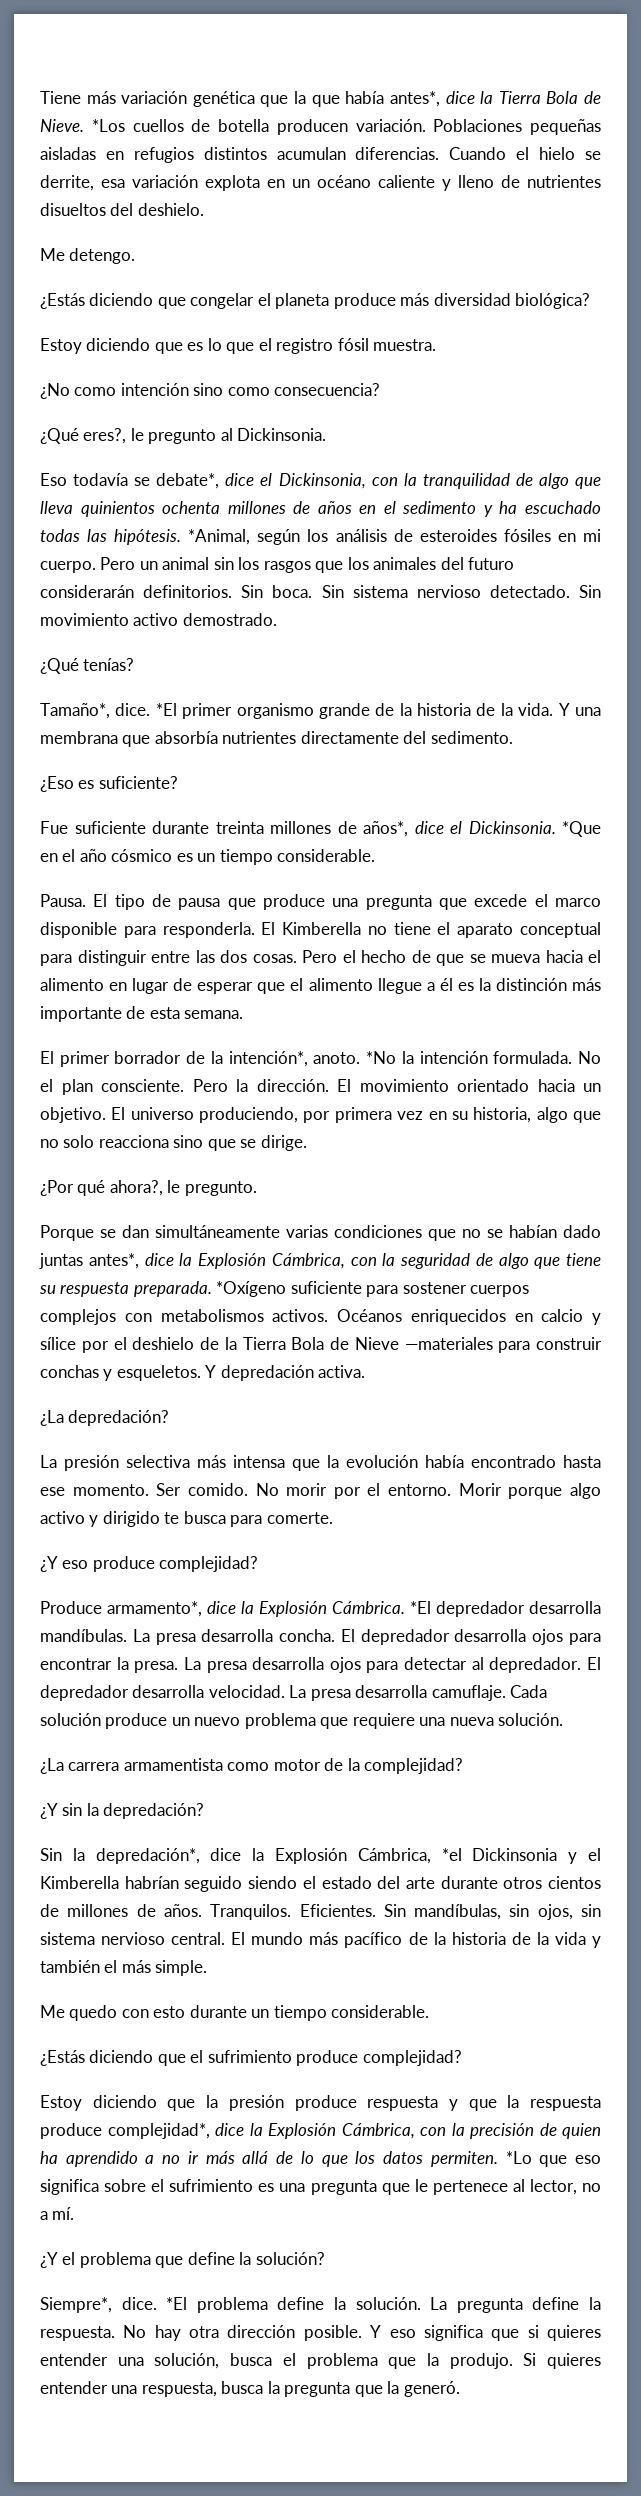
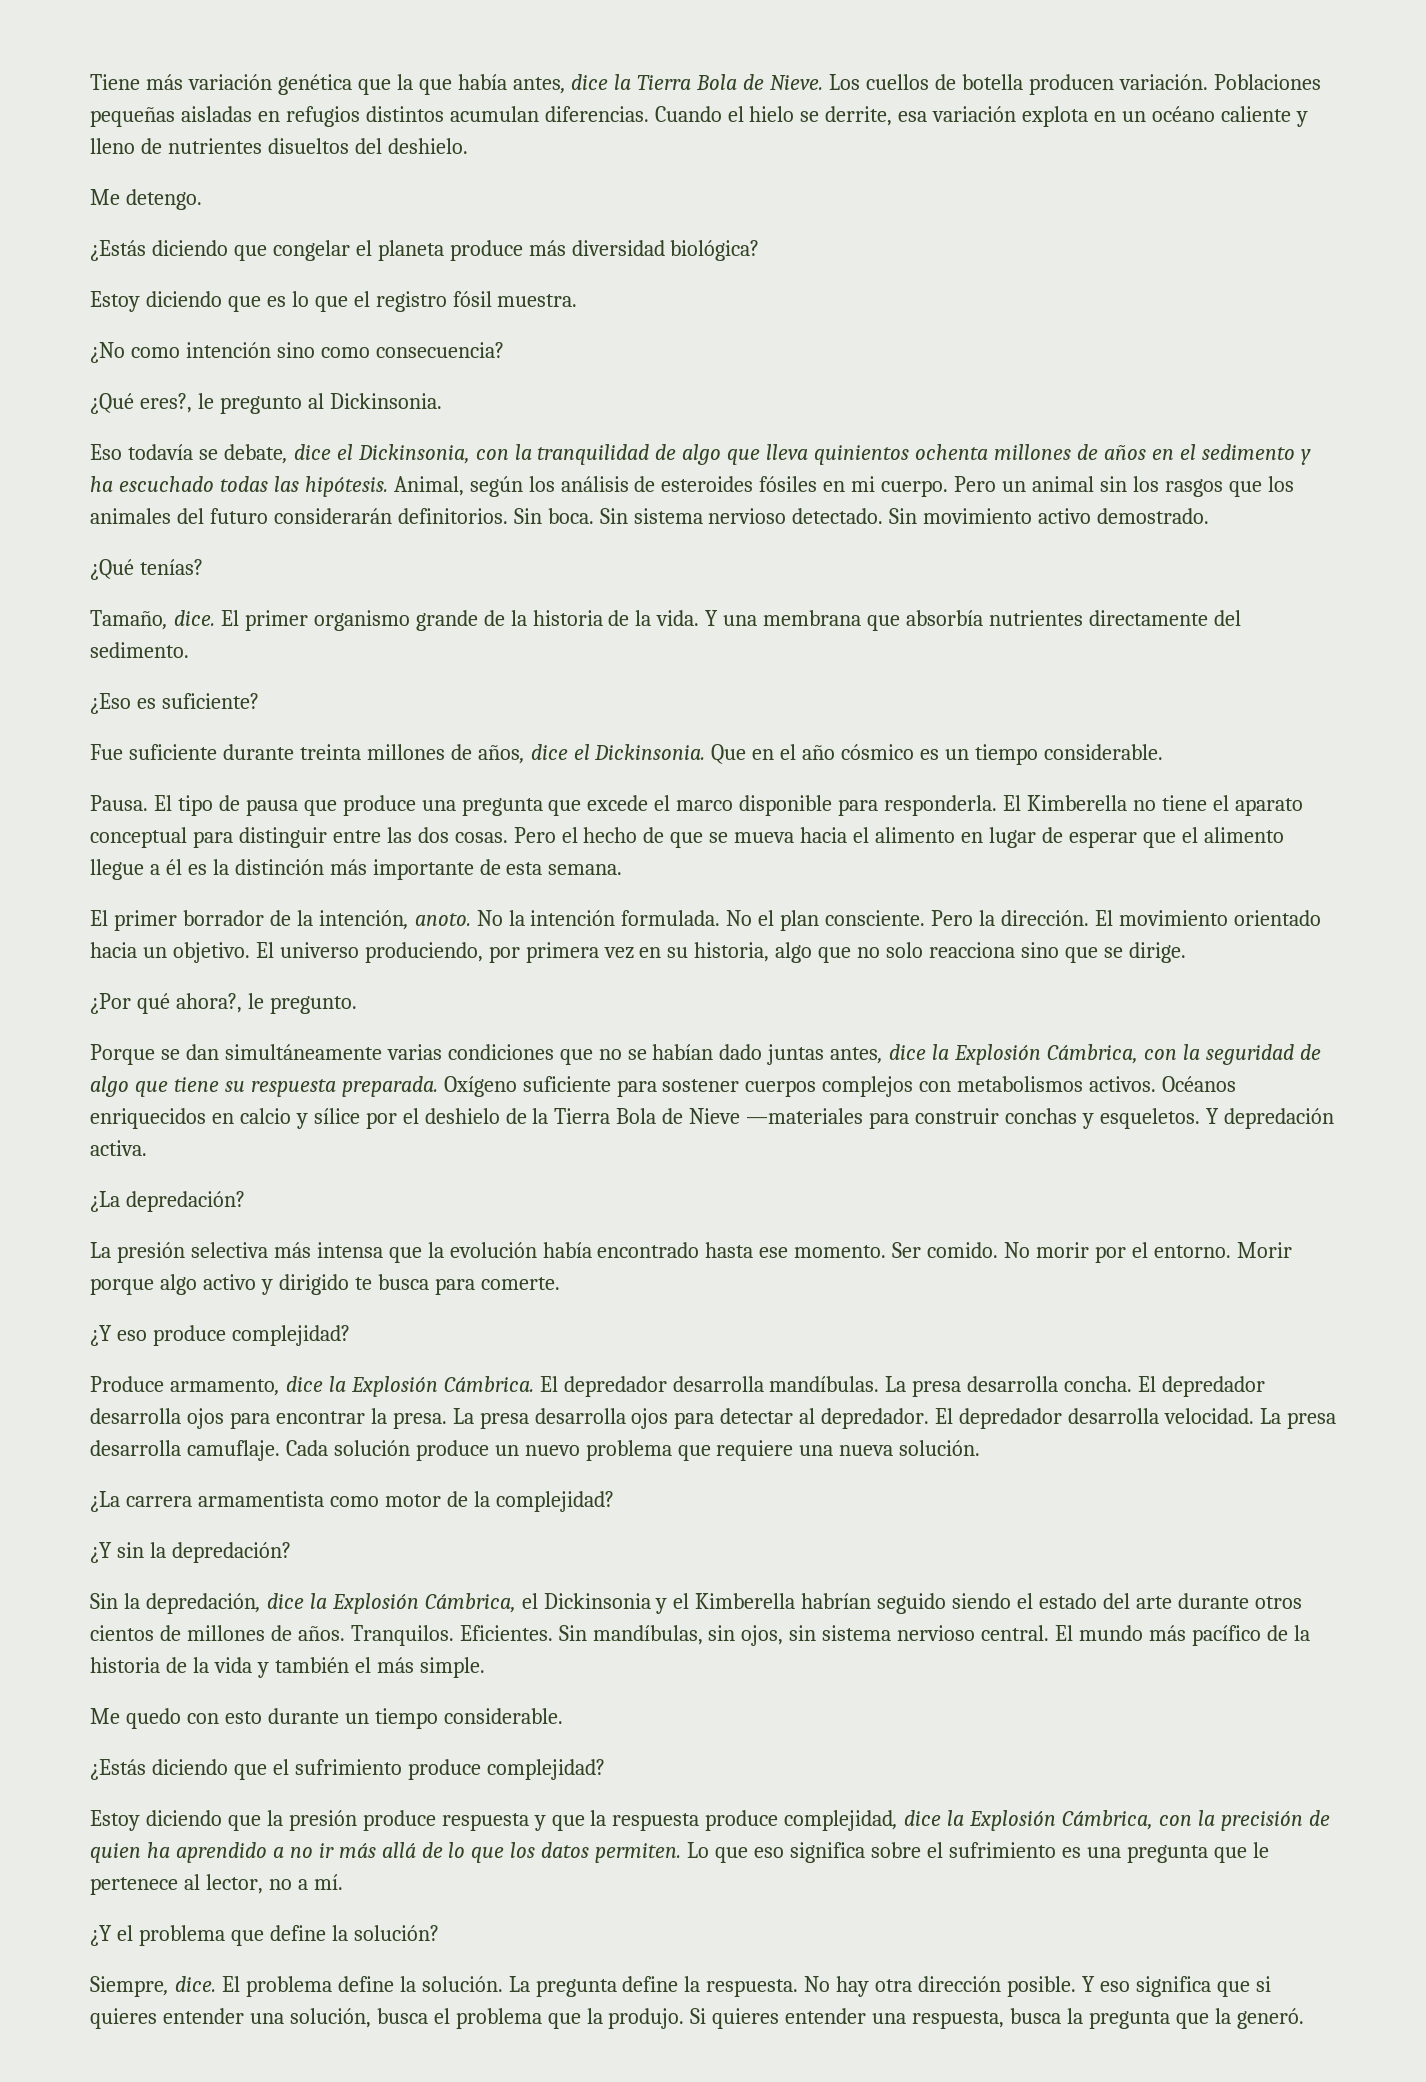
- Tiene más variación genética que la que había antes*, dice la Tierra Bola de Nieve.
+ Tiene más variación genética que la que había antes, dice la Tierra Bola de Nieve.
- *Los cuellos de botella producen variación.
+ Los cuellos de botella producen variación.
- Eso todavía se debate*, dice el Dickinsonia, con la tranquilidad de algo que lleva quinientos ochenta millones de años en el sedimento y ha escuchado todas las hipótesis.
+ Eso todavía se debate, dice el Dickinsonia, con la tranquilidad de algo que lleva quinientos ochenta millones de años en el sedimento y ha escuchado todas las hipótesis.
- *Animal, según los análisis de esteroides fósiles en mi cuerpo.
+ Animal, según los análisis de esteroides fósiles en mi cuerpo.
- Tamaño*, dice. *El primer organismo grande de la historia de la vida.
+ Tamaño, dice. El primer organismo grande de la historia de la vida.
- Fue suficiente durante treinta millones de años*, dice el Dickinsonia.
+ Fue suficiente durante treinta millones de años, dice el Dickinsonia.
- *Que en el año cósmico es un tiempo considerable.
+ Que en el año cósmico es un tiempo considerable.
- El primer borrador de la intención*, anoto. *No la intención formulada.
+ El primer borrador de la intención, anoto. No la intención formulada.
- Porque se dan simultáneamente varias condiciones que no se habían dado juntas antes*, dice la Explosión Cámbrica, con la seguridad de algo que tiene su respuesta preparada.
+ Porque se dan simultáneamente varias condiciones que no se habían dado juntas antes, dice la Explosión Cámbrica, con la seguridad de algo que tiene su respuesta preparada.
- *Oxígeno suficiente para sostener cuerpos complejos con metabolismos activos.
+ Oxígeno suficiente para sostener cuerpos complejos con metabolismos activos.
- Produce armamento*, dice la Explosión Cámbrica.
+ Produce armamento, dice la Explosión Cámbrica.
- *El depredador desarrolla mandíbulas.
+ El depredador desarrolla mandíbulas.
- Sin la depredación*, dice la Explosión Cámbrica, *el Dickinsonia y el Kimberella habrían seguido siendo el estado del arte durante otros cientos de millones de años.
+ Sin la depredación, dice la Explosión Cámbrica, el Dickinsonia y el Kimberella habrían seguido siendo el estado del arte durante otros cientos de millones de años.
- Estoy diciendo que la presión produce respuesta y que la respuesta produce complejidad*, dice la Explosión Cámbrica, con la precisión de quien ha aprendido a no ir más allá de lo que los datos permiten.
+ Estoy diciendo que la presión produce respuesta y que la respuesta produce complejidad, dice la Explosión Cámbrica, con la precisión de quien ha aprendido a no ir más allá de lo que los datos permiten.
- *Lo que eso significa sobre el sufrimiento es una pregunta que le pertenece al lector, no a mí.
+ Lo que eso significa sobre el sufrimiento es una pregunta que le pertenece al lector, no a mí.
- Siempre*, dice. *El problema define la solución.
+ Siempre, dice. El problema define la solución.

